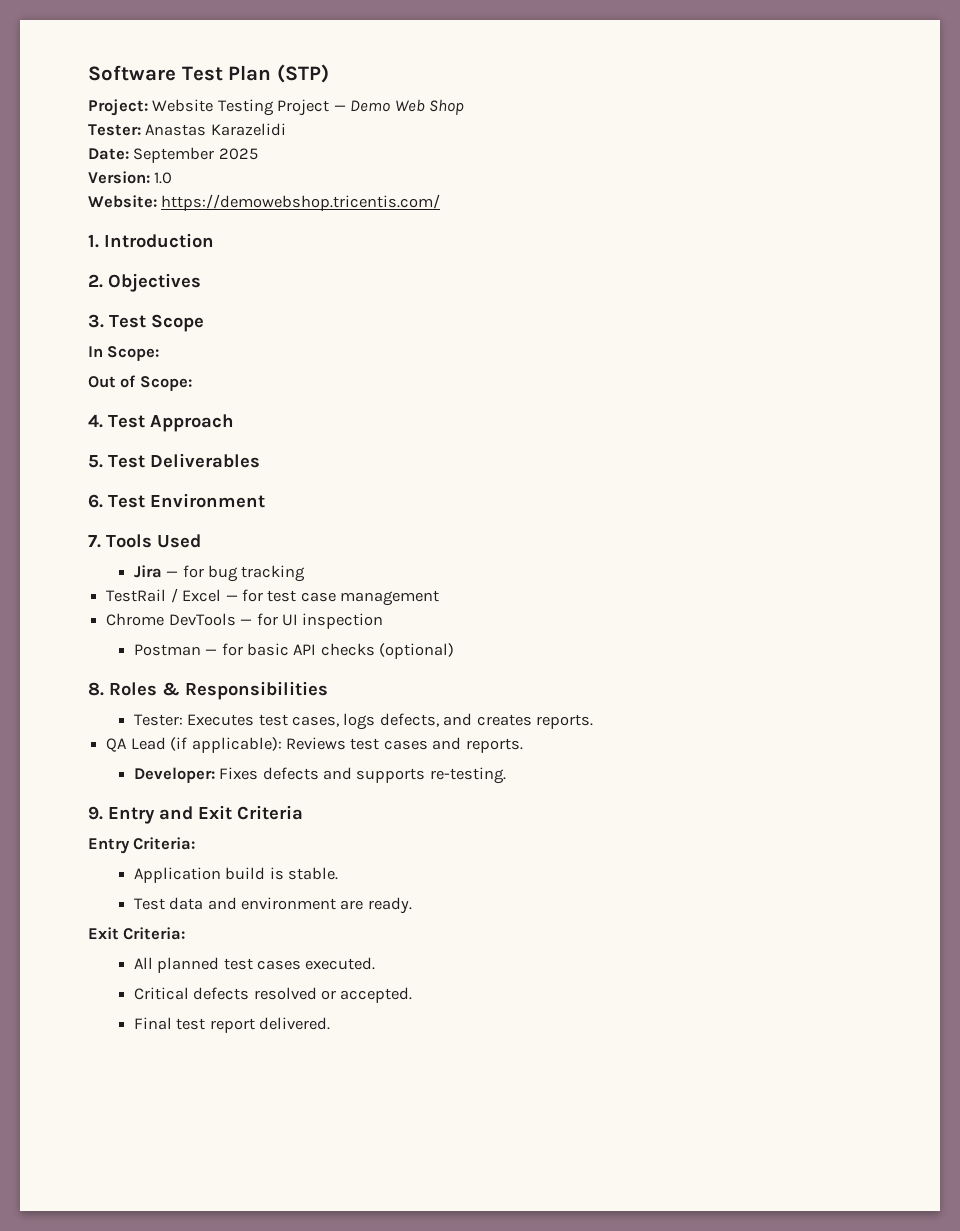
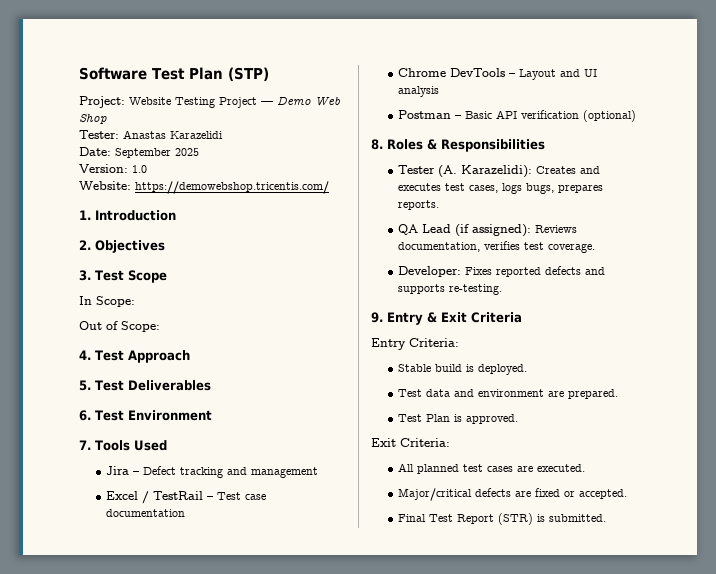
- Jira — for bug tracking
- TestRail / Excel — for test case management
- Chrome DevTools — for UI inspection
- Postman — for basic API checks (optional)
+ Jira – Defect tracking and management
+ Excel / TestRail – Test case documentation
+ Chrome DevTools – Layout and UI analysis
+ Postman – Basic API verification (optional)
- Tester: Executes test cases, logs defects, and creates reports.
- QA Lead (if applicable): Reviews test cases and reports.
+ Tester (A. Karazelidi): Creates and executes test cases, logs bugs, prepares reports.
+ QA Lead (if assigned): Reviews documentation, verifies test coverage.
- Developer: Fixes defects and supports re-testing.
+ Developer: Fixes reported defects and supports re-testing.
- 9. Entry and Exit Criteria
+ 9. Entry & Exit Criteria
- Application build is stable.
+ Stable build is deployed.
- Test data and environment are ready.
+ Test data and environment are prepared.
+ Test Plan is approved.
- All planned test cases executed.
+ All planned test cases are executed.
- Critical defects resolved or accepted.
+ Major/critical defects are fixed or accepted.
- Final test report delivered.
+ Final Test Report (STR) is submitted.

